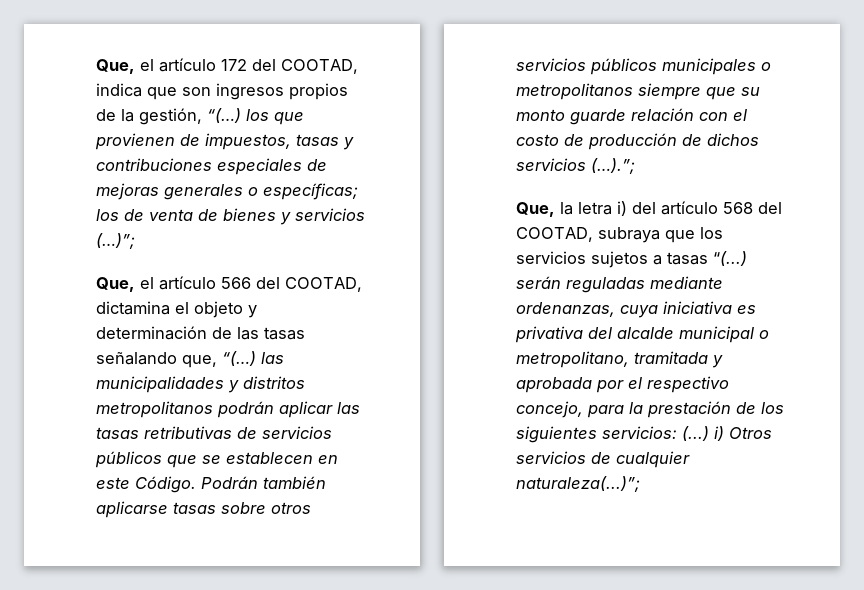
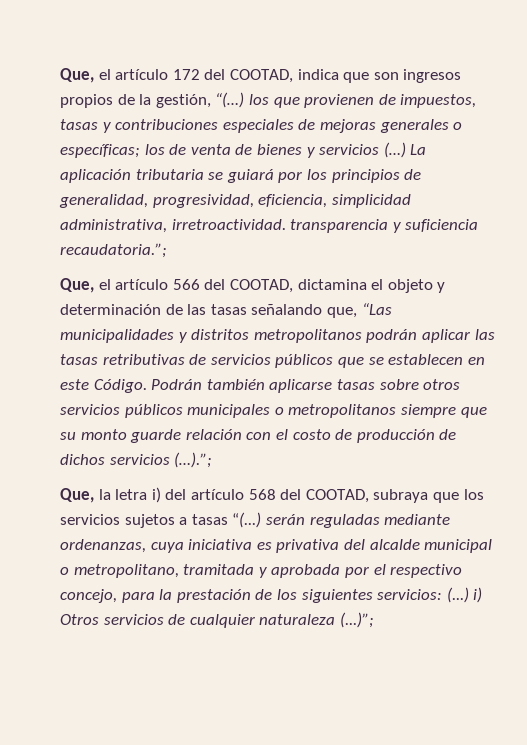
- Que, el artículo 172 del COOTAD, indica que son ingresos propios de la gestión, “(…) los que provienen de impuestos, tasas y contribuciones especiales de mejoras generales o específicas; los de venta de bienes y servicios (…)”;
+ Que, el artículo 172 del COOTAD, indica que son ingresos propios de la gestión, “(…) los que provienen de impuestos, tasas y contribuciones especiales de mejoras generales o específicas; los de venta de bienes y servicios (…) La aplicación tributaria se guiará por los principios de generalidad, progresividad, eficiencia, simplicidad administrativa, irretroactividad. transparencia y suficiencia recaudatoria.”;
- Que, el artículo 566 del COOTAD, dictamina el objeto y determinación de las tasas señalando que, “(…) las municipalidades y distritos metropolitanos podrán aplicar las tasas retributivas de servicios públicos que se establecen en este Código.
+ Que, el artículo 566 del COOTAD, dictamina el objeto y determinación de las tasas señalando que, “Las municipalidades y distritos metropolitanos podrán aplicar las tasas retributivas de servicios públicos que se establecen en este Código.
- Que, la letra i) del artículo 568 del COOTAD, subraya que los servicios sujetos a tasas “(...) serán reguladas mediante ordenanzas, cuya iniciativa es privativa del alcalde municipal o metropolitano, tramitada y aprobada por el respectivo concejo, para la prestación de los siguientes servicios: (...) i) Otros servicios de cualquier naturaleza(...)”;
+ Que, la letra i) del artículo 568 del COOTAD, subraya que los servicios sujetos a tasas “(...) serán reguladas mediante ordenanzas, cuya iniciativa es privativa del alcalde municipal o metropolitano, tramitada y aprobada por el respectivo concejo, para la prestación de los siguientes servicios: (...) i) Otros servicios de cualquier naturaleza (...)”;

